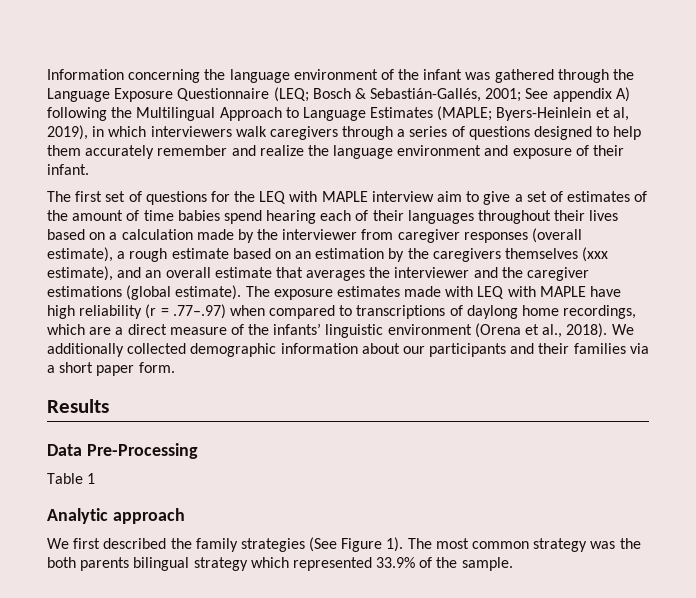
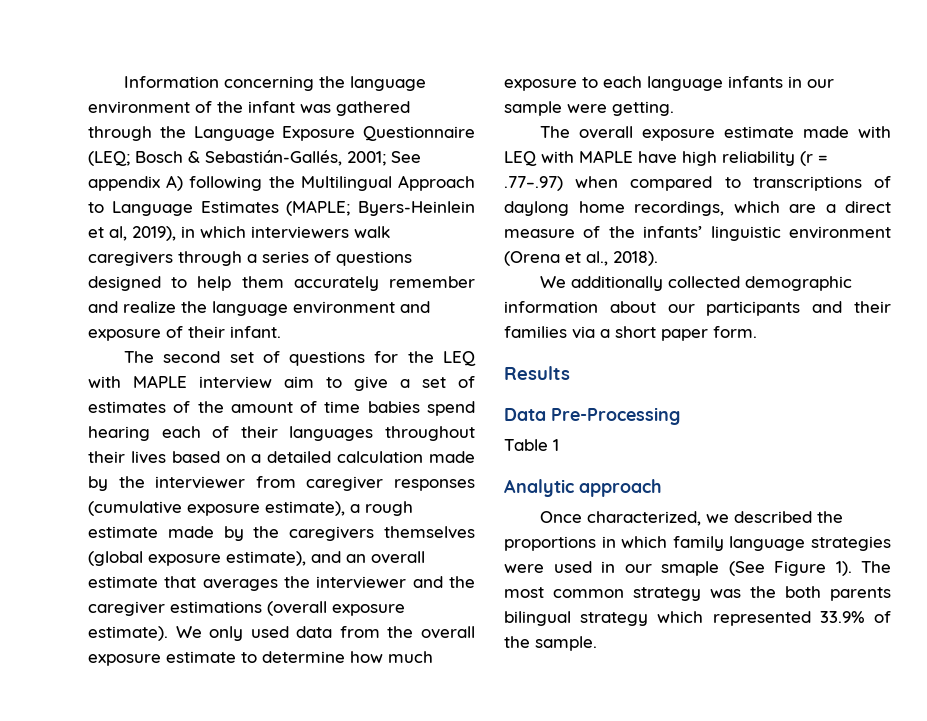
- The first set of questions for the LEQ with MAPLE interview aim to give a set of estimates of the amount of time babies spend hearing each of their languages throughout their lives based on a calculation made by the interviewer from caregiver responses (overall estimate), a rough estimate based on an estimation by the caregivers themselves (xxx estimate), and an overall estimate that averages the interviewer and the caregiver estimations (global estimate). The exposure estimates made with LEQ with MAPLE have high reliability (r = .77–.97) when compared to transcriptions of daylong home recordings, which are a direct measure of the infants’ linguistic environment (Orena et al., 2018). We additionally collected demographic information about our participants and their families via a short paper form.
+ The second set of questions for the LEQ with MAPLE interview aim to give a set of estimates of the amount of time babies spend hearing each of their languages throughout their lives based on a detailed calculation made by the interviewer from caregiver responses (cumulative exposure estimate), a rough estimate made by the caregivers themselves (global exposure estimate), and an overall estimate that averages the interviewer and the caregiver estimations (overall exposure estimate). We only used data from the overall exposure estimate to determine how much exposure to each language infants in our sample were getting.
+ The overall exposure estimate made with LEQ with MAPLE have high reliability (r = .77–.97) when compared to transcriptions of daylong home recordings, which are a direct measure of the infants’ linguistic environment (Orena et al., 2018).
+ We additionally collected demographic information about our participants and their families via a short paper form.
- We first described the family strategies (See Figure 1).
+ Once characterized, we described the proportions in which family language strategies were used in our smaple (See Figure 1).

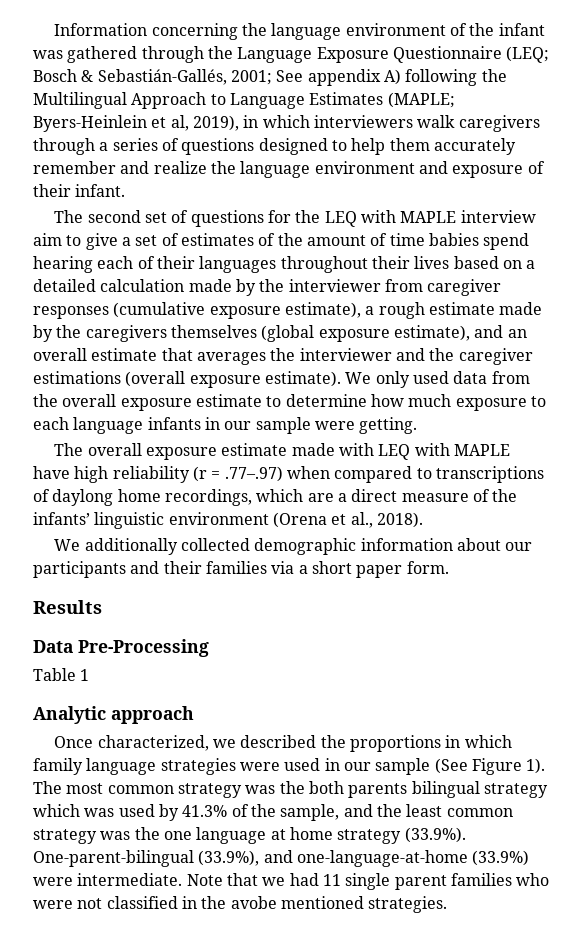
- Once characterized, we described the proportions in which family language strategies were used in our smaple (See Figure 1).
+ Once characterized, we described the proportions in which family language strategies were used in our sample (See Figure 1).
- The most common strategy was the both parents bilingual strategy which represented 33.9% of the sample.
+ The most common strategy was the both parents bilingual strategy which was used by 41.3% of the sample, and the least common strategy was the one language at home strategy (33.9%). One-parent-bilingual (33.9%), and one-language-at-home (33.9%) were intermediate. Note that we had 11 single parent families who were not classified in the avobe mentioned strategies.

